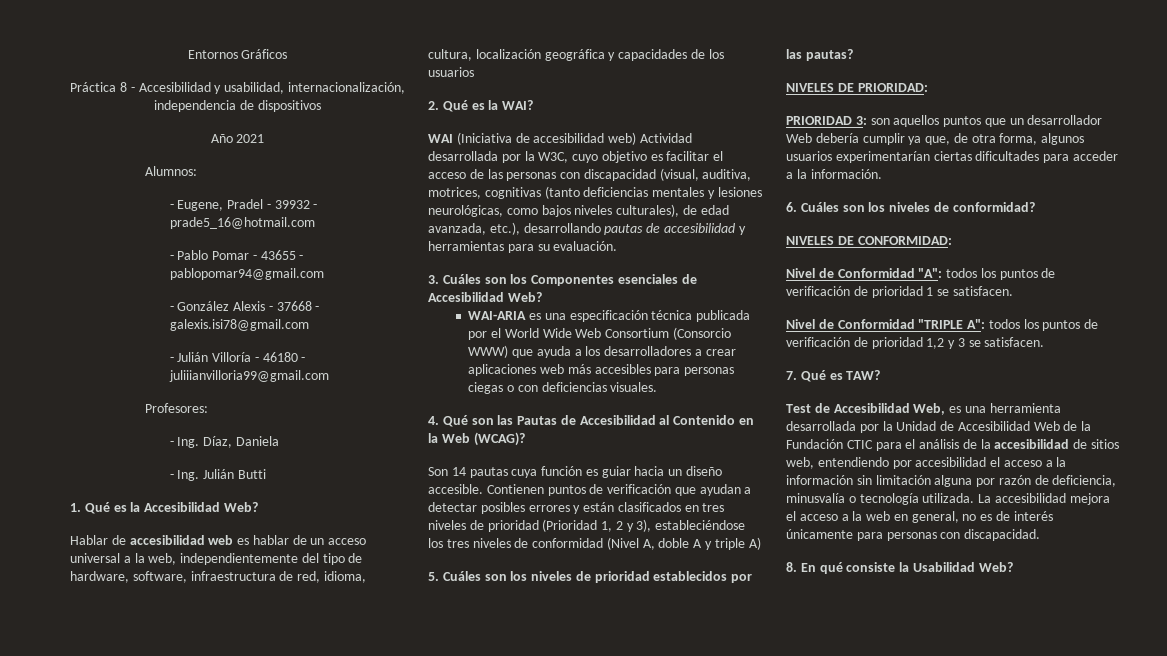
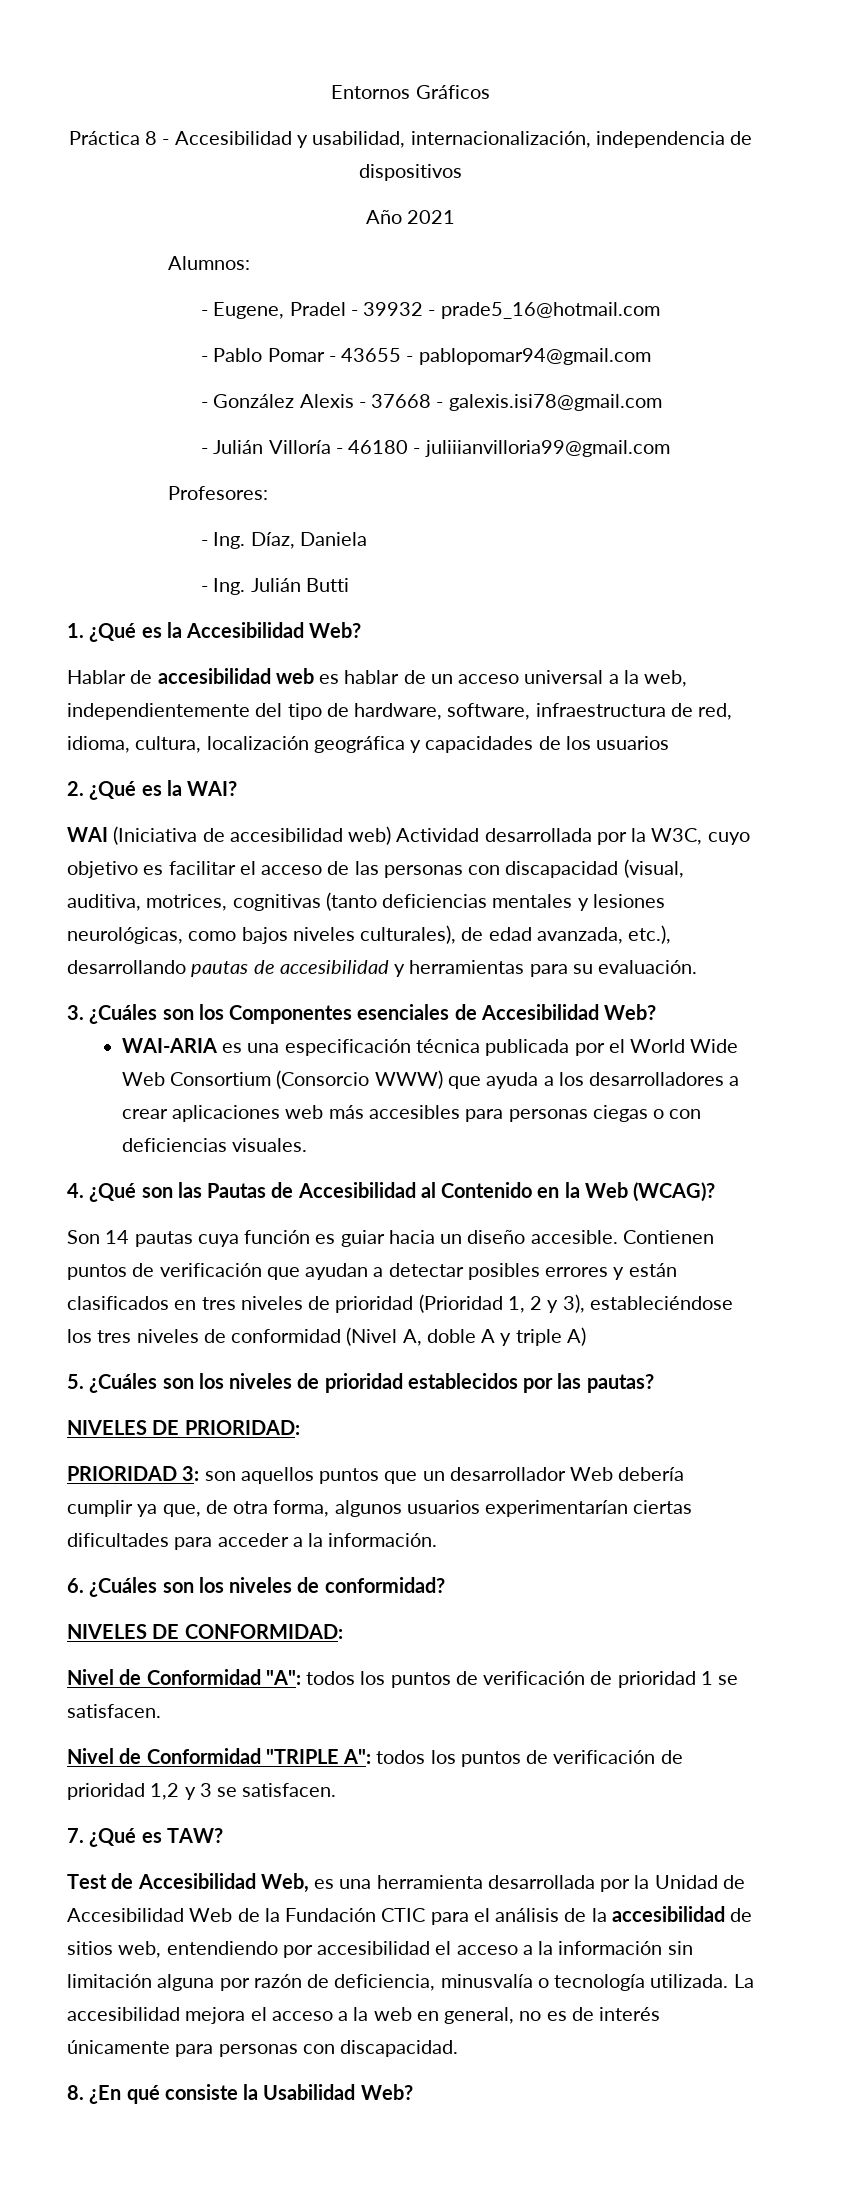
- 1. Qué es la Accesibilidad Web?
+ 1. ¿Qué es la Accesibilidad Web?
- 2. Qué es la WAI?
+ 2. ¿Qué es la WAI?
- 3. Cuáles son los Componentes esenciales de Accesibilidad Web?
+ 3. ¿Cuáles son los Componentes esenciales de Accesibilidad Web?
- 4. Qué son las Pautas de Accesibilidad al Contenido en la Web (WCAG)?
+ 4. ¿Qué son las Pautas de Accesibilidad al Contenido en la Web (WCAG)?
- 5. Cuáles son los niveles de prioridad establecidos por las pautas?
+ 5. ¿Cuáles son los niveles de prioridad establecidos por las pautas?
- 6. Cuáles son los niveles de conformidad?
+ 6. ¿Cuáles son los niveles de conformidad?
- 7. Qué es TAW?
+ 7. ¿Qué es TAW?
- 8. En qué consiste la Usabilidad Web?
+ 8. ¿En qué consiste la Usabilidad Web?

